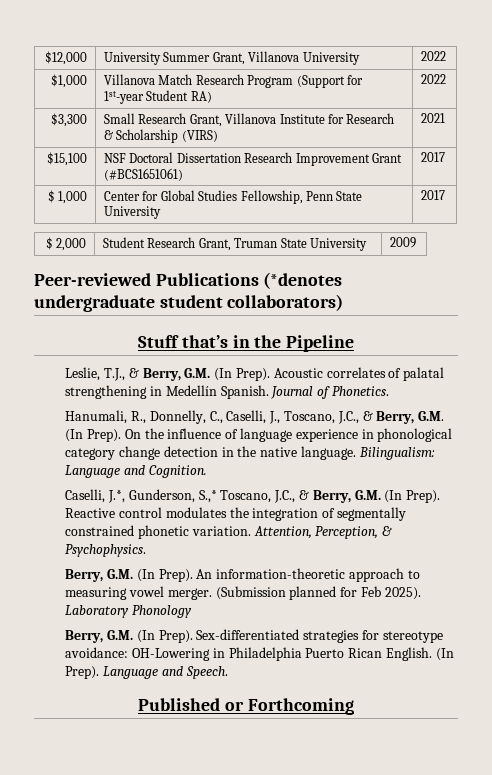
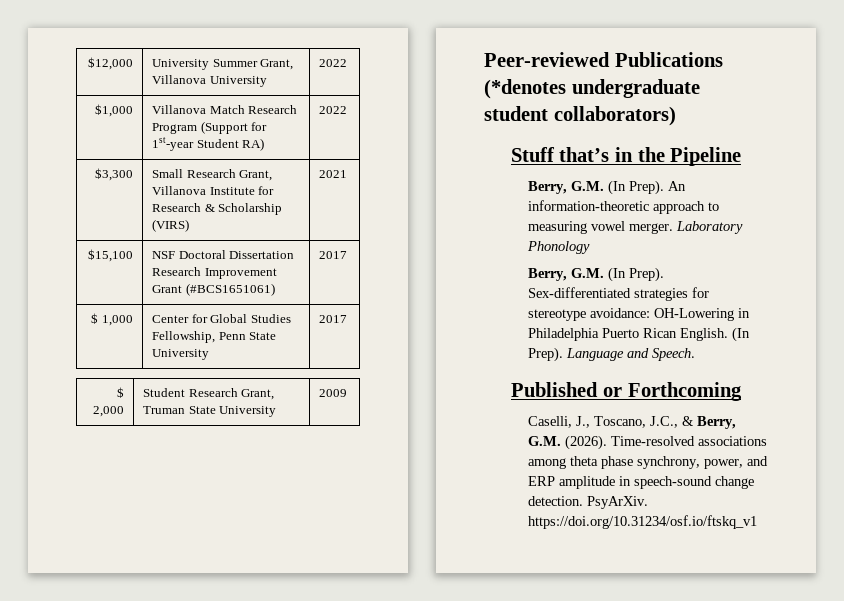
- Leslie, T.J., & Berry, G.M. (In Prep). Acoustic correlates of palatal strengthening in Medellín Spanish. Journal of Phonetics.
- Hanumali, R., Donnelly, C., Caselli, J., Toscano, J.C., & Berry, G.M. (In Prep). On the influence of language experience in phonological category change detection in the native language. Bilingualism: Language and Cognition.
- Caselli, J.*, Gunderson, S.,* Toscano, J.C., & Berry, G.M. (In Prep). Reactive control modulates the integration of segmentally constrained phonetic variation. Attention, Perception, & Psychophysics.
- (Submission planned for Feb 2025).
+ Caselli, J., Toscano, J.C., & Berry, G.M. (2026). Time-resolved associations among theta phase synchrony, power, and ERP amplitude in speech-sound change detection. PsyArXiv. https://doi.org/10.31234/osf.io/ftskq_v1

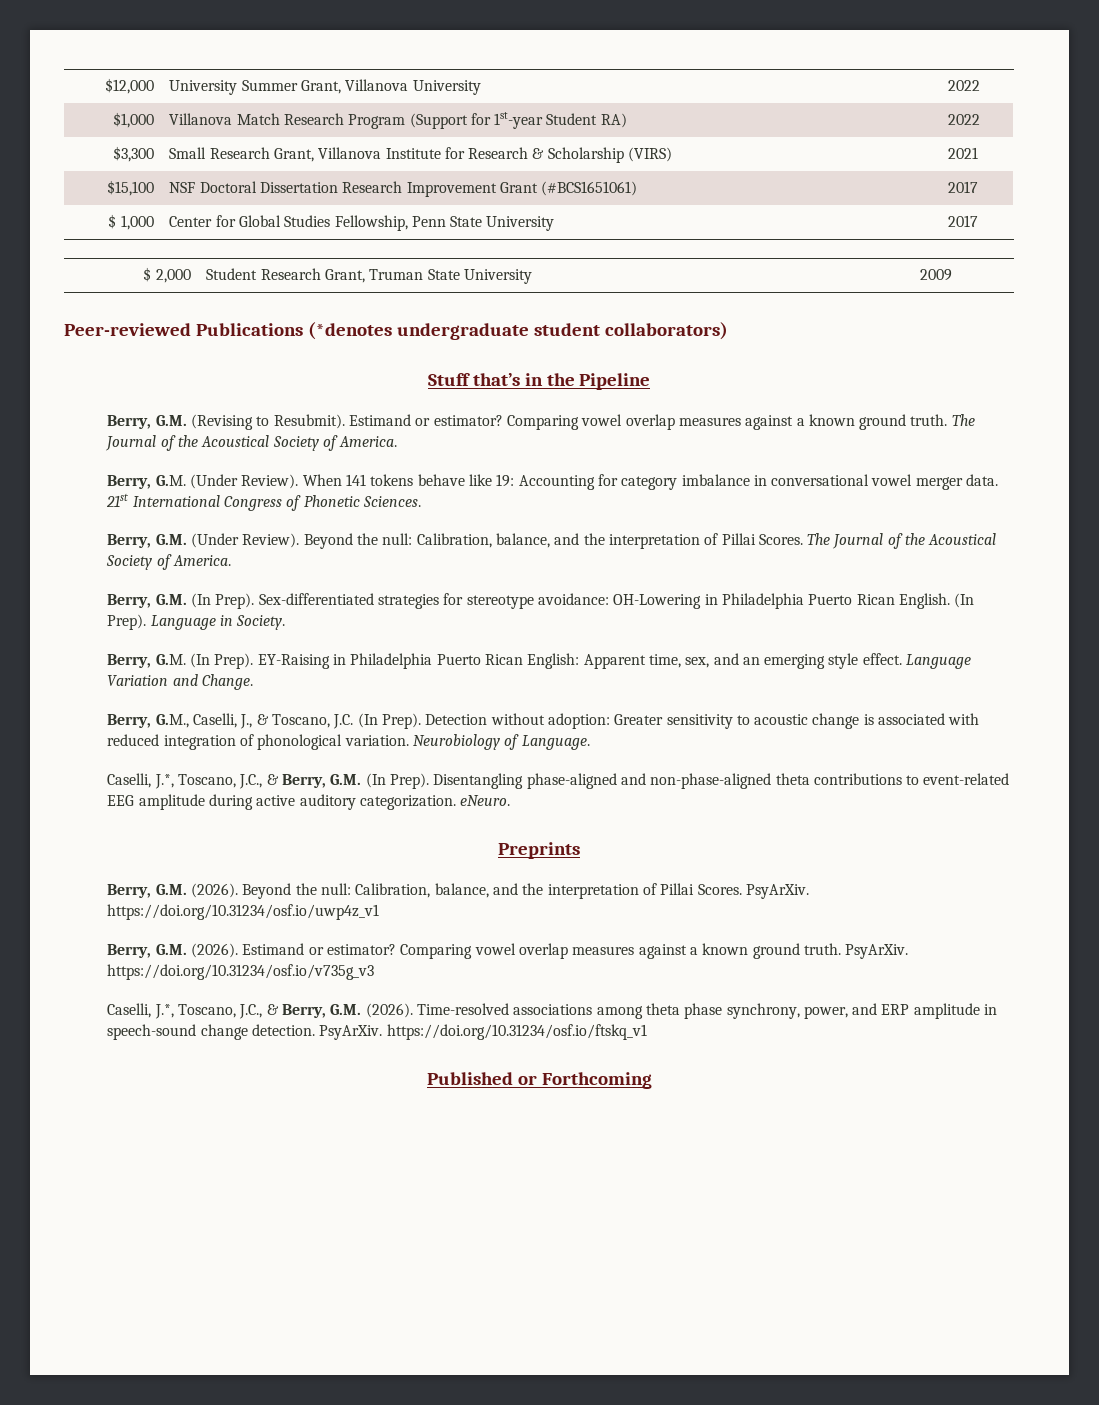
- Berry, G.M. (In Prep). An information-theoretic approach to measuring vowel merger. Laboratory Phonology
+ Berry, G.M. (Revising to Resubmit). Estimand or estimator? Comparing vowel overlap measures against a known ground truth. The Journal of the Acoustical Society of America.
+ Berry, G.M. (Under Review). When 141 tokens behave like 19: Accounting for category imbalance in conversational vowel merger data. 21st International Congress of Phonetic Sciences.
+ Berry, G.M. (Under Review). Beyond the null: Calibration, balance, and the interpretation of Pillai Scores. The Journal of the Acoustical Society of America.
- Language and Speech.
- Published or Forthcoming
- Caselli, J., Toscano, J.C., & Berry, G.M. (2026).
+ Language in Society.
+ Berry, G.M. (In Prep). EY-Raising in Philadelphia Puerto Rican English: Apparent time, sex, and an emerging style effect. Language Variation and Change.
+ Berry, G.M., Caselli, J., & Toscano, J.C. (In Prep). Detection without adoption: Greater sensitivity to acoustic change is associated with reduced integration of phonological variation. Neurobiology of Language.
+ Caselli, J.*, Toscano, J.C., & Berry, G.M. (In Prep). Disentangling phase-aligned and non-phase-aligned theta contributions to event-related EEG amplitude during active auditory categorization. eNeuro.
+ Preprints
+ Berry, G.M. (2026). Beyond the null: Calibration, balance, and the interpretation of Pillai Scores. PsyArXiv. https://doi.org/10.31234/osf.io/uwp4z_v1
+ Berry, G.M. (2026). Estimand or estimator? Comparing vowel overlap measures against a known ground truth. PsyArXiv. https://doi.org/10.31234/osf.io/v735g_v3
+ Caselli, J.*, Toscano, J.C., & Berry, G.M. (2026).
+ Published or Forthcoming

